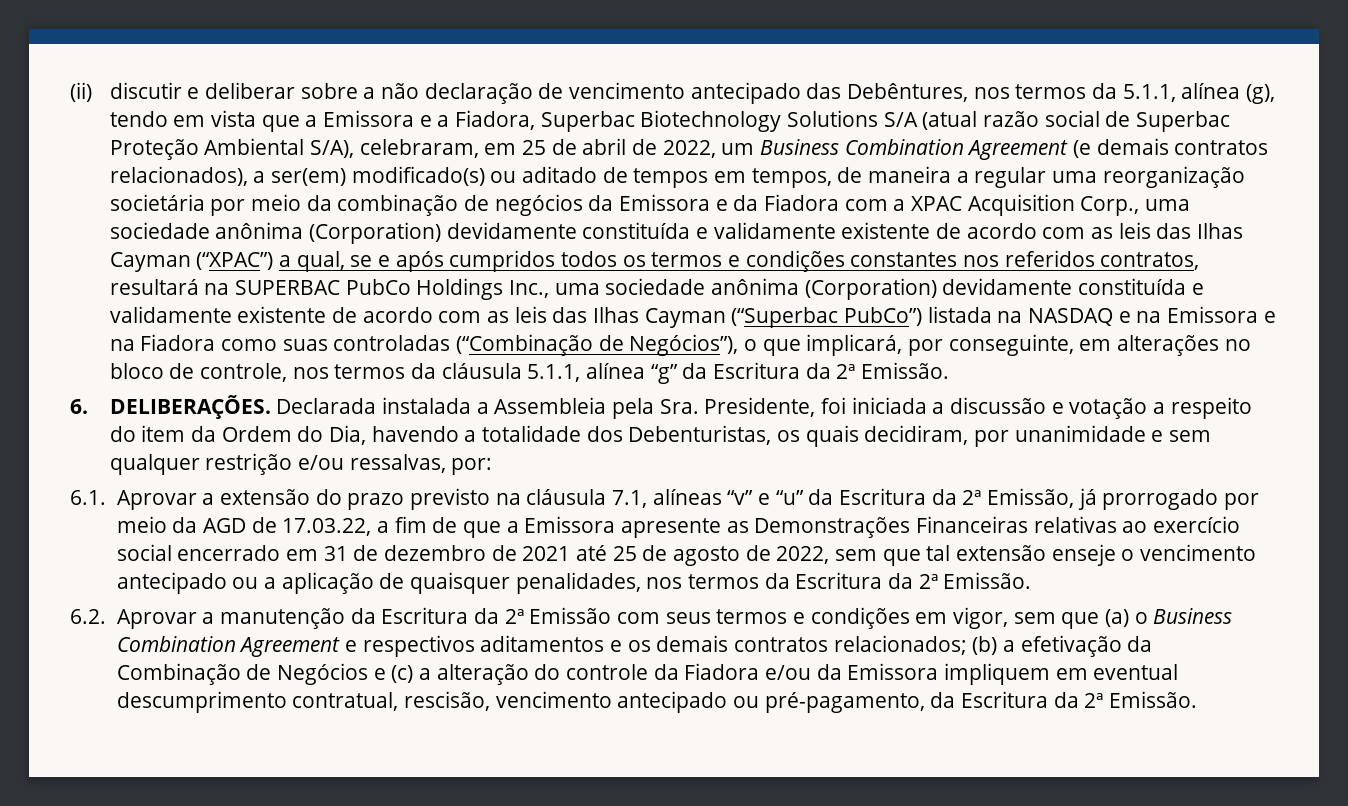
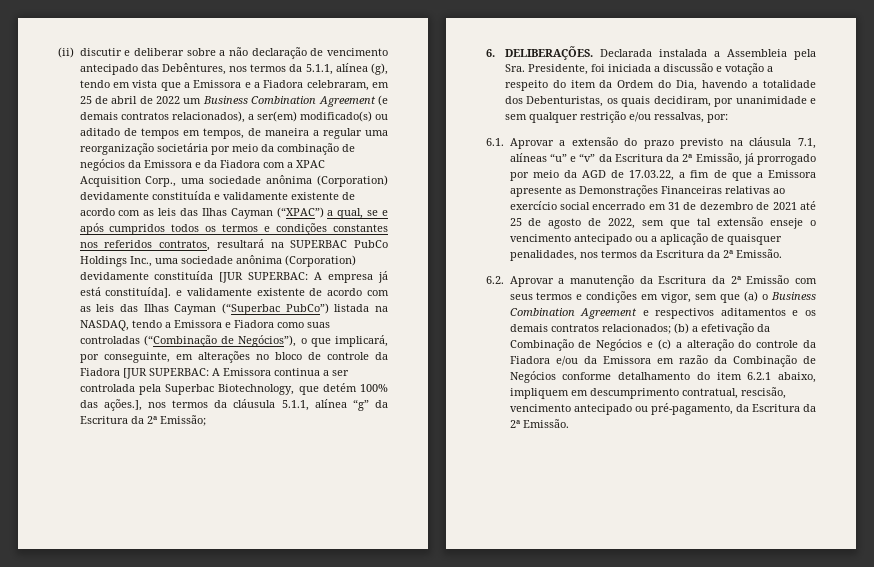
- (ii) discutir e deliberar sobre a não declaração de vencimento antecipado das Debêntures, nos termos da 5.1.1, alínea (g), tendo em vista que a Emissora e a Fiadora, Superbac Biotechnology Solutions S/A (atual razão social de Superbac Proteção Ambiental S/A), celebraram, em 25 de abril de 2022, um Business Combination Agreement (e demais contratos relacionados), a ser(em) modificado(s) ou aditado de tempos em tempos, de maneira a regular uma reorganização societária por meio da combinação de negócios da Emissora e da Fiadora com a XPAC Acquisition Corp., uma sociedade anônima (Corporation) devidamente constituída e validamente existente de acordo com as leis das Ilhas Cayman (“XPAC”) a qual, se e após cumpridos todos os termos e condições constantes nos referidos contratos, resultará na SUPERBAC PubCo Holdings Inc., uma sociedade anônima (Corporation) devidamente constituída e validamente existente de acordo com as leis das Ilhas Cayman (“Superbac PubCo”) listada na NASDAQ e na Emissora e na Fiadora como suas controladas (“Combinação de Negócios”), o que implicará, por conseguinte, em alterações no bloco de controle, nos termos da cláusula 5.1.1, alínea “g” da Escritura da 2ª Emissão.
+ (ii) discutir e deliberar sobre a não declaração de vencimento antecipado das Debêntures, nos termos da 5.1.1, alínea (g), tendo em vista que a Emissora e a Fiadora celebraram, em 25 de abril de 2022 um Business Combination Agreement (e demais contratos relacionados), a ser(em) modificado(s) ou aditado de tempos em tempos, de maneira a regular uma reorganização societária por meio da combinação de negócios da Emissora e da Fiadora com a XPAC Acquisition Corp., uma sociedade anônima (Corporation) devidamente constituída e validamente existente de acordo com as leis das Ilhas Cayman (“XPAC”) a qual, se e após cumpridos todos os termos e condições constantes nos referidos contratos, resultará na SUPERBAC PubCo Holdings Inc., uma sociedade anônima (Corporation) devidamente constituída [JUR SUPERBAC: A empresa já está constituída]. e validamente existente de acordo com as leis das Ilhas Cayman (“Superbac PubCo”) listada na NASDAQ, tendo a Emissora e Fiadora como suas controladas (“Combinação de Negócios”), o que implicará, por conseguinte, em alterações no bloco de controle da Fiadora [JUR SUPERBAC: A Emissora continua a ser controlada pela Superbac Biotechnology, que detém 100% das ações.], nos termos da cláusula 5.1.1, alínea “g” da Escritura da 2ª Emissão;
- 6.1. Aprovar a extensão do prazo previsto na cláusula 7.1, alíneas “v” e “u” da Escritura da 2ª Emissão, já prorrogado por meio da AGD de 17.03.22, a fim de que a Emissora apresente as Demonstrações Financeiras relativas ao exercício social encerrado em 31 de dezembro de 2021 até 25 de agosto de 2022, sem que tal extensão enseje o vencimento antecipado ou a aplicação de quaisquer penalidades, nos termos da Escritura da 2ª Emissão.
+ 6.1. Aprovar a extensão do prazo previsto na cláusula 7.1, alíneas “u” e “v” da Escritura da 2ª Emissão, já prorrogado por meio da AGD de 17.03.22, a fim de que a Emissora apresente as Demonstrações Financeiras relativas ao exercício social encerrado em 31 de dezembro de 2021 até 25 de agosto de 2022, sem que tal extensão enseje o vencimento antecipado ou a aplicação de quaisquer penalidades, nos termos da Escritura da 2ª Emissão.
- (b) a efetivação da Combinação de Negócios e (c) a alteração do controle da Fiadora e/ou da Emissora impliquem em eventual descumprimento contratual, rescisão, vencimento antecipado ou pré-pagamento, da Escritura da 2ª Emissão.
+ (b) a efetivação da Combinação de Negócios e (c) a alteração do controle da Fiadora e/ou da Emissora em razão da Combinação de Negócios conforme detalhamento do item 6.2.1 abaixo, impliquem em descumprimento contratual, rescisão, vencimento antecipado ou pré-pagamento, da Escritura da 2ª Emissão.

